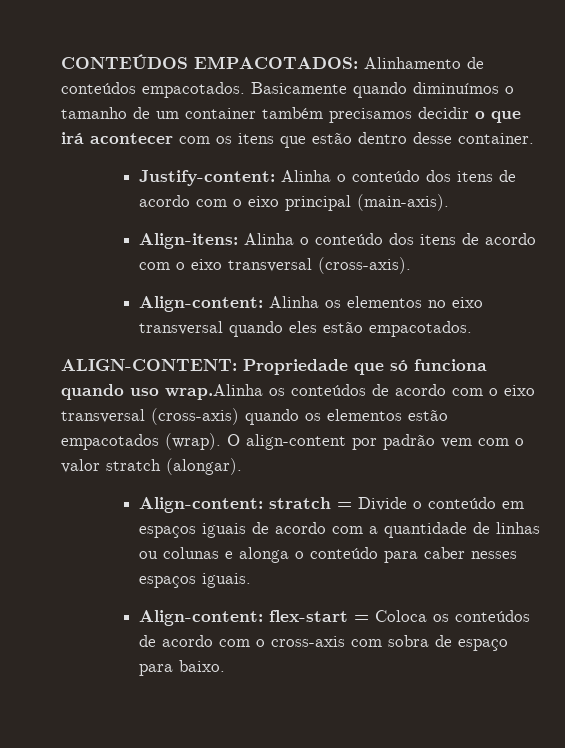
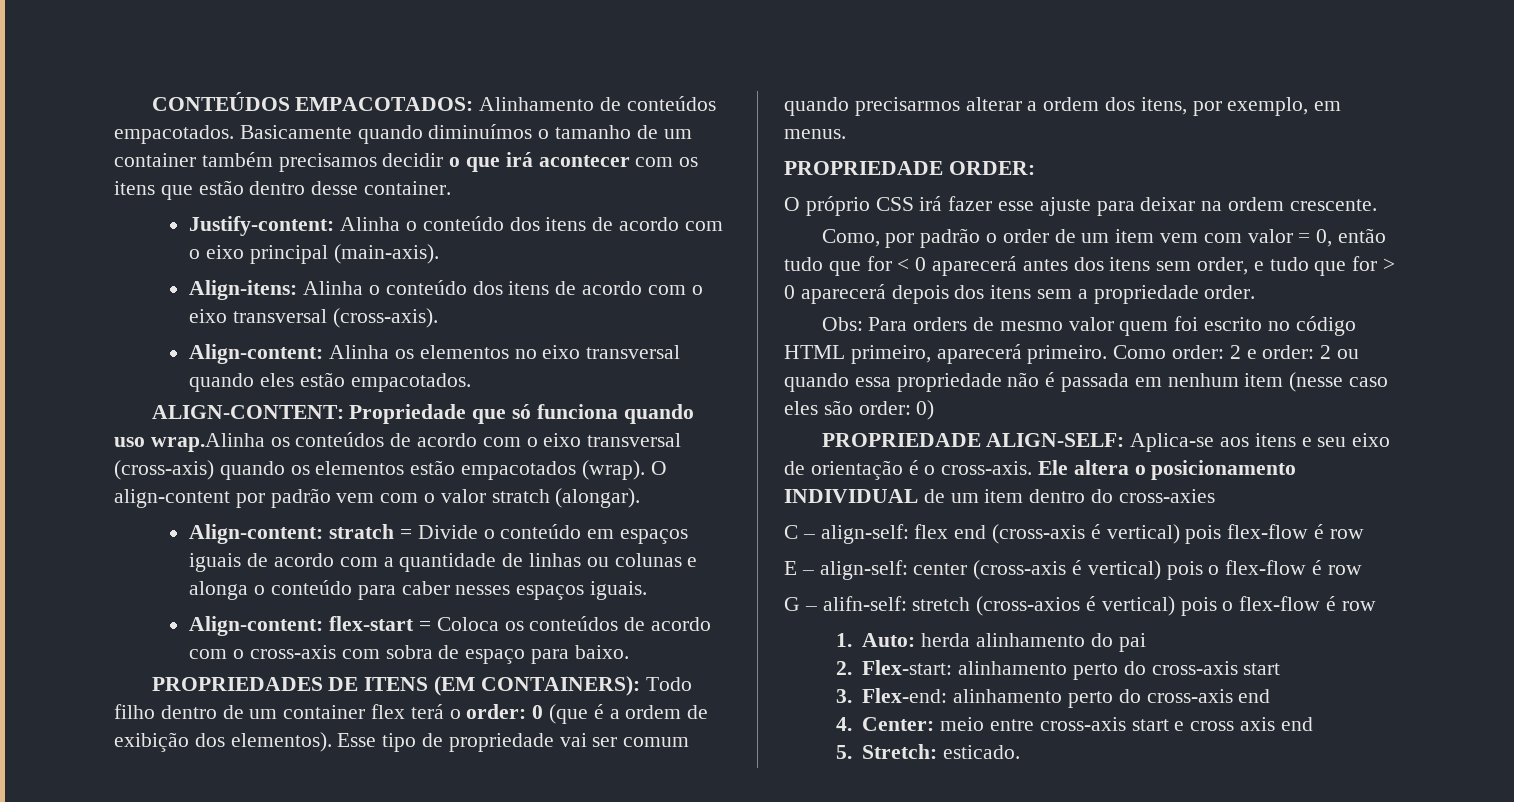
+ PROPRIEDADES DE ITENS (EM CONTAINERS): Todo filho dentro de um container flex terá o order: 0 (que é a ordem de exibição dos elementos). Esse tipo de propriedade vai ser comum quando precisarmos alterar a ordem dos itens, por exemplo, em menus.
+ PROPRIEDADE ORDER:
+ O próprio CSS irá fazer esse ajuste para deixar na ordem crescente.
+ Como, por padrão o order de um item vem com valor = 0, então tudo que for < 0 aparecerá antes dos itens sem order, e tudo que for > 0 aparecerá depois dos itens sem a propriedade order.
+ Obs: Para orders de mesmo valor quem foi escrito no código HTML primeiro, aparecerá primeiro. Como order: 2 e order: 2 ou quando essa propriedade não é passada em nenhum item (nesse caso eles são order: 0)
+ PROPRIEDADE ALIGN-SELF: Aplica-se aos itens e seu eixo de orientação é o cross-axis. Ele altera o posicionamento INDIVIDUAL de um item dentro do cross-axies
+ C – align-self: flex end (cross-axis é vertical) pois flex-flow é row
+ E – align-self: center (cross-axis é vertical) pois o flex-flow é row
+ G – alifn-self: stretch (cross-axios é vertical) pois o flex-flow é row
+ 1. Auto: herda alinhamento do pai
+ 2. Flex-start: alinhamento perto do cross-axis start
+ 3. Flex-end: alinhamento perto do cross-axis end
+ 4. Center: meio entre cross-axis start e cross axis end
+ 5. Stretch: esticado.

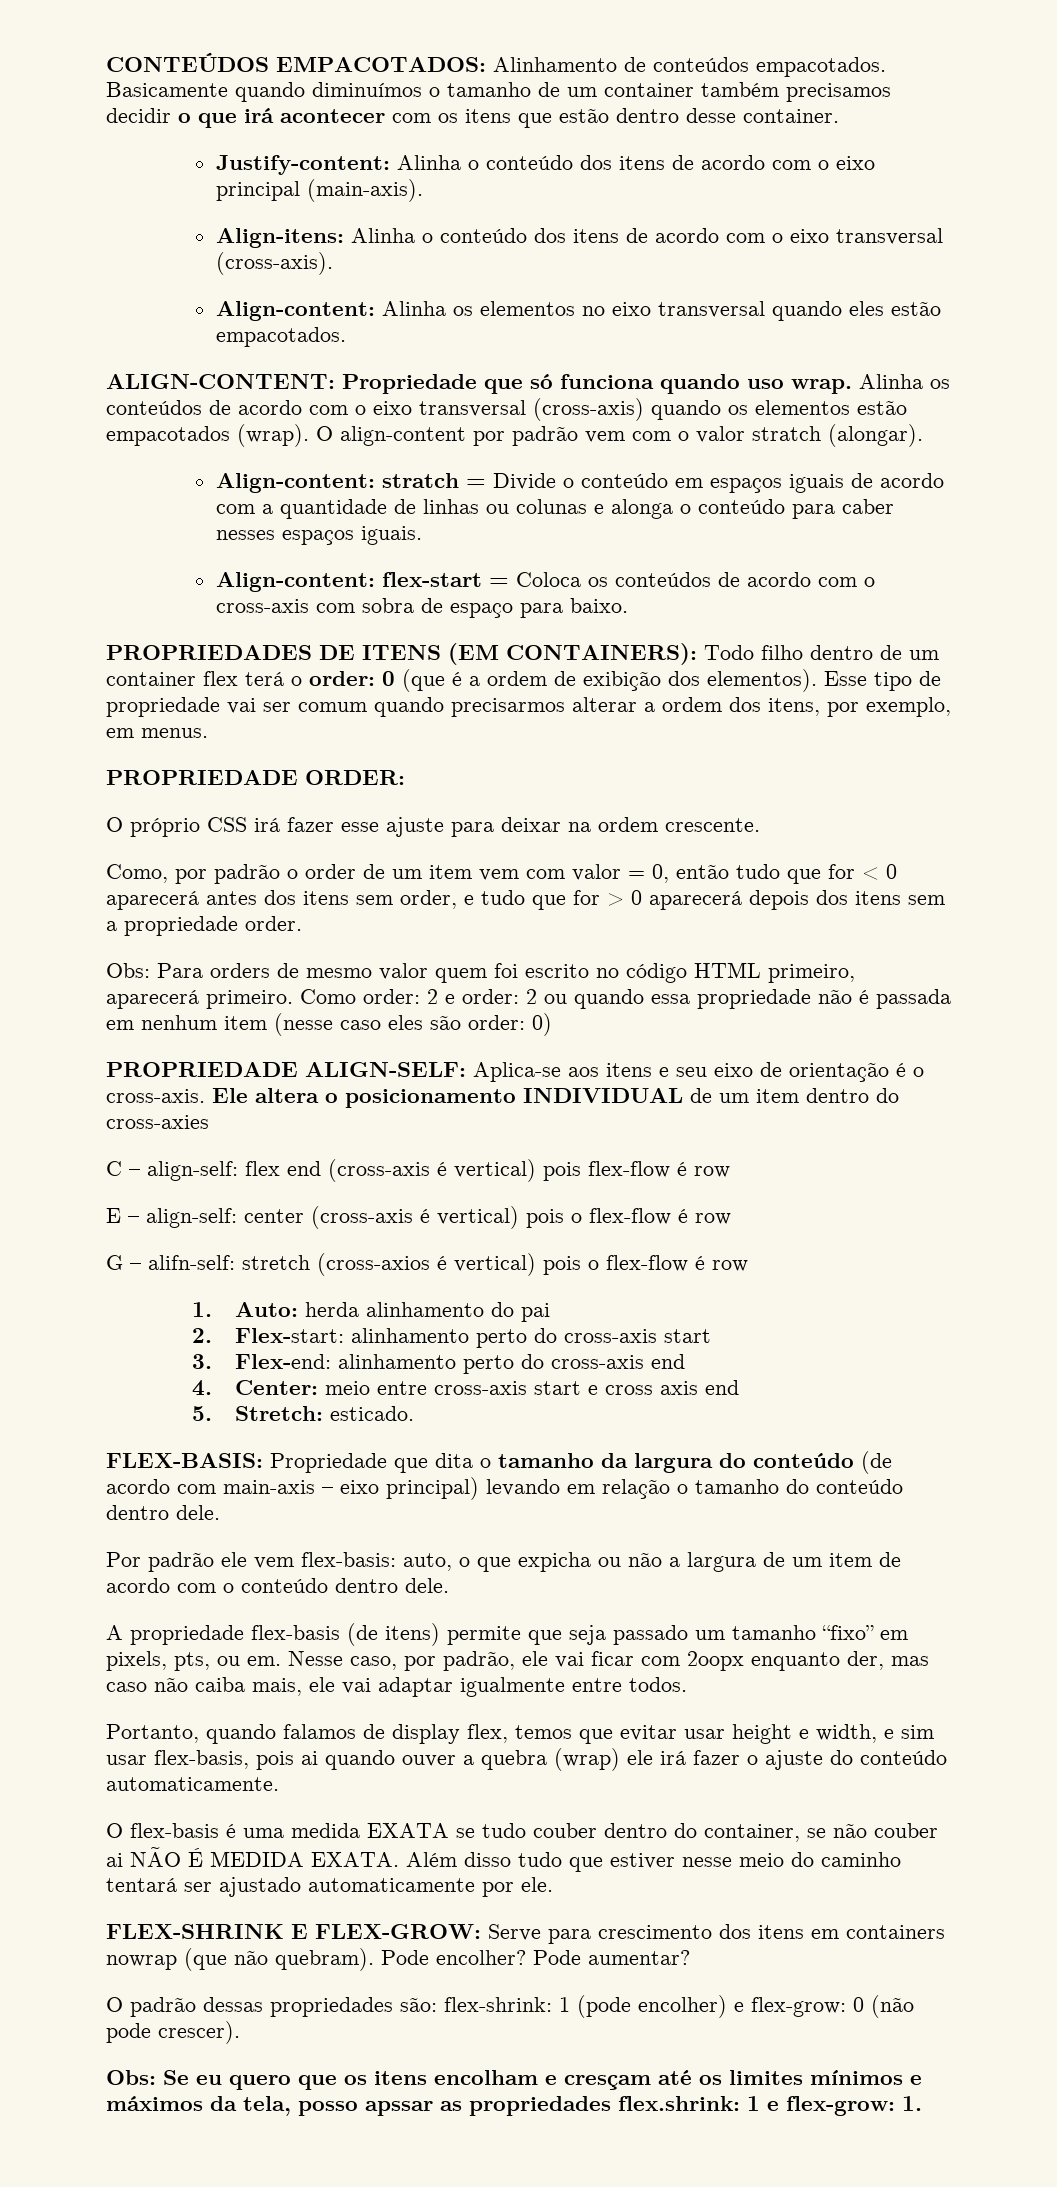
- ALIGN-CONTENT: Propriedade que só funciona quando uso wrap.Alinha os conteúdos de acordo com o eixo transversal (cross-axis) quando os elementos estão empacotados (wrap).
+ ALIGN-CONTENT: Propriedade que só funciona quando uso wrap. Alinha os conteúdos de acordo com o eixo transversal (cross-axis) quando os elementos estão empacotados (wrap).
+ FLEX-BASIS: Propriedade que dita o tamanho da largura do conteúdo (de acordo com main-axis – eixo principal) levando em relação o tamanho do conteúdo dentro dele.
+ Por padrão ele vem flex-basis: auto, o que expicha ou não a largura de um item de acordo com o conteúdo dentro dele.
+ A propriedade flex-basis (de itens) permite que seja passado um tamanho “fixo” em pixels, pts, ou em. Nesse caso, por padrão, ele vai ficar com 2oopx enquanto der, mas caso não caiba mais, ele vai adaptar igualmente entre todos.
+ Portanto, quando falamos de display flex, temos que evitar usar height e width, e sim usar flex-basis, pois ai quando ouver a quebra (wrap) ele irá fazer o ajuste do conteúdo automaticamente.
+ O flex-basis é uma medida EXATA se tudo couber dentro do container, se não couber ai NÃO É MEDIDA EXATA. Além disso tudo que estiver nesse meio do caminho tentará ser ajustado automaticamente por ele.
+ FLEX-SHRINK E FLEX-GROW: Serve para crescimento dos itens em containers nowrap (que não quebram). Pode encolher? Pode aumentar?
+ O padrão dessas propriedades são: flex-shrink: 1 (pode encolher) e flex-grow: 0 (não pode crescer).
+ Obs: Se eu quero que os itens encolham e cresçam até os limites mínimos e máximos da tela, posso apssar as propriedades flex.shrink: 1 e flex-grow: 1.

